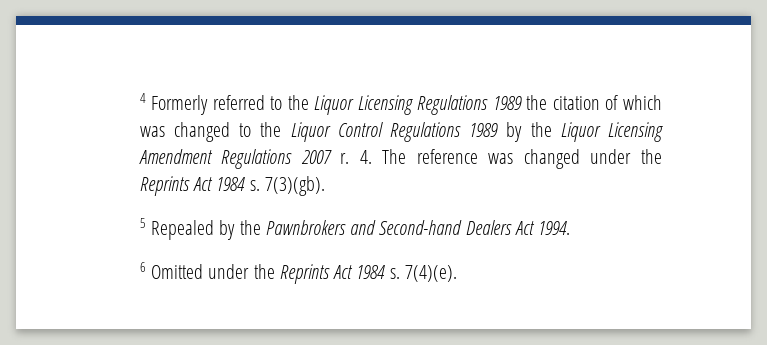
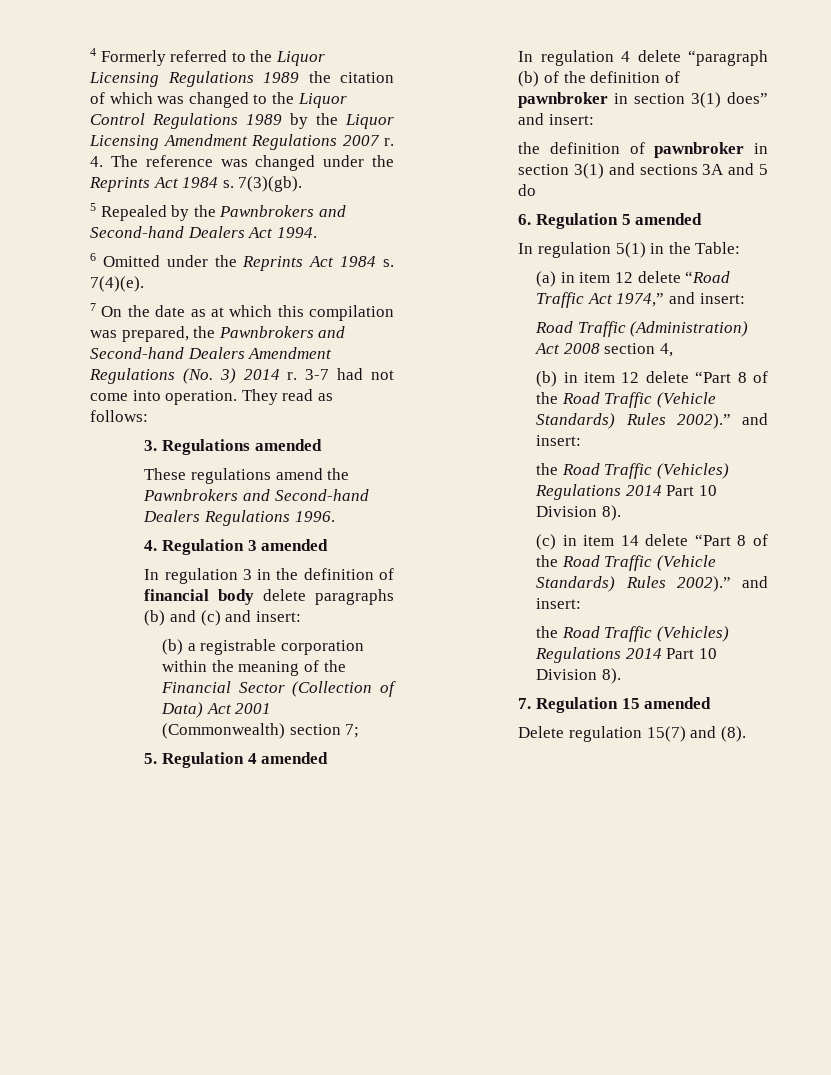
+ 7 On the date as at which this compilation was prepared, the Pawnbrokers and Second-hand Dealers Amendment Regulations (No. 3) 2014 r. 3-7 had not come into operation. They read as follows:
+ 3. Regulations amended
+ These regulations amend the Pawnbrokers and Second-hand Dealers Regulations 1996.
+ 4. Regulation 3 amended
+ In regulation 3 in the definition of financial body delete paragraphs (b) and (c) and insert:
+ (b) a registrable corporation within the meaning of the Financial Sector (Collection of Data) Act 2001 (Commonwealth) section 7;
+ 5. Regulation 4 amended
+ In regulation 4 delete “paragraph (b) of the definition of pawnbroker in section 3(1) does” and insert:
+ the definition of pawnbroker in section 3(1) and sections 3A and 5 do
+ 6. Regulation 5 amended
+ In regulation 5(1) in the Table:
+ (a) in item 12 delete “Road Traffic Act 1974,” and insert:
+ Road Traffic (Administration) Act 2008 section 4,
+ (b) in item 12 delete “Part 8 of the Road Traffic (Vehicle Standards) Rules 2002).” and insert:
+ the Road Traffic (Vehicles) Regulations 2014 Part 10 Division 8).
+ (c) in item 14 delete “Part 8 of the Road Traffic (Vehicle Standards) Rules 2002).” and insert:
+ the Road Traffic (Vehicles) Regulations 2014 Part 10 Division 8).
+ 7. Regulation 15 amended
+ Delete regulation 15(7) and (8).

